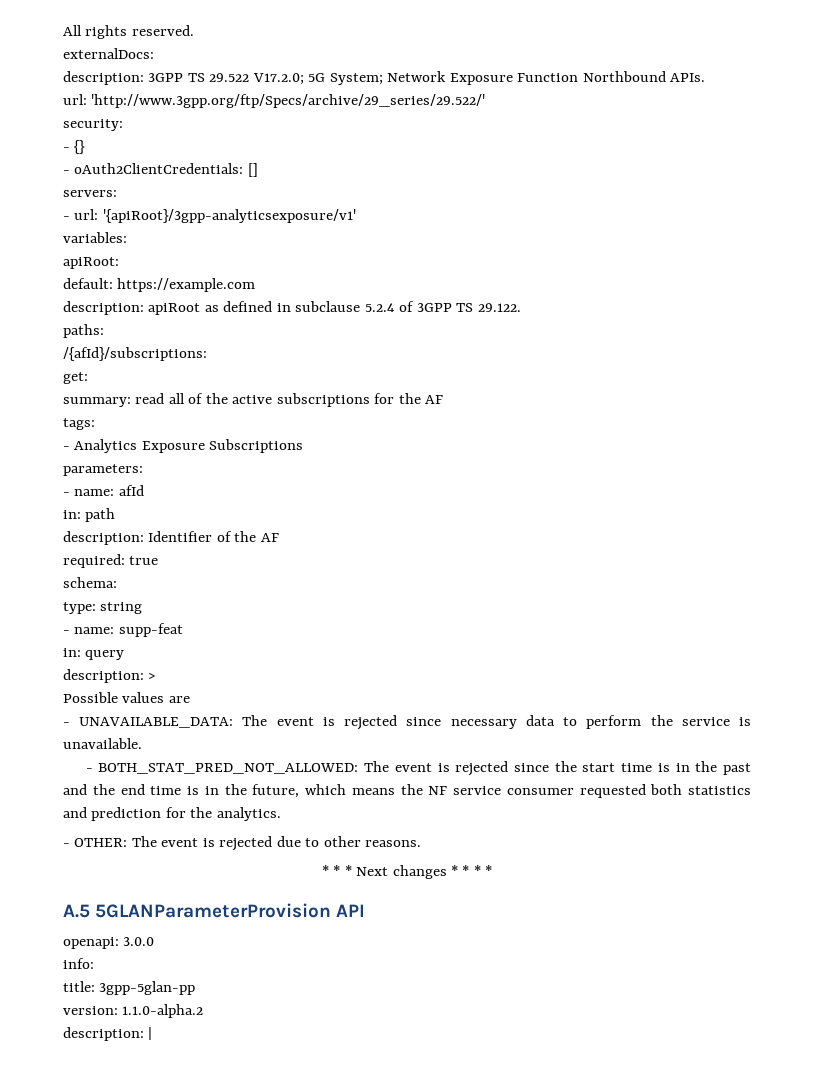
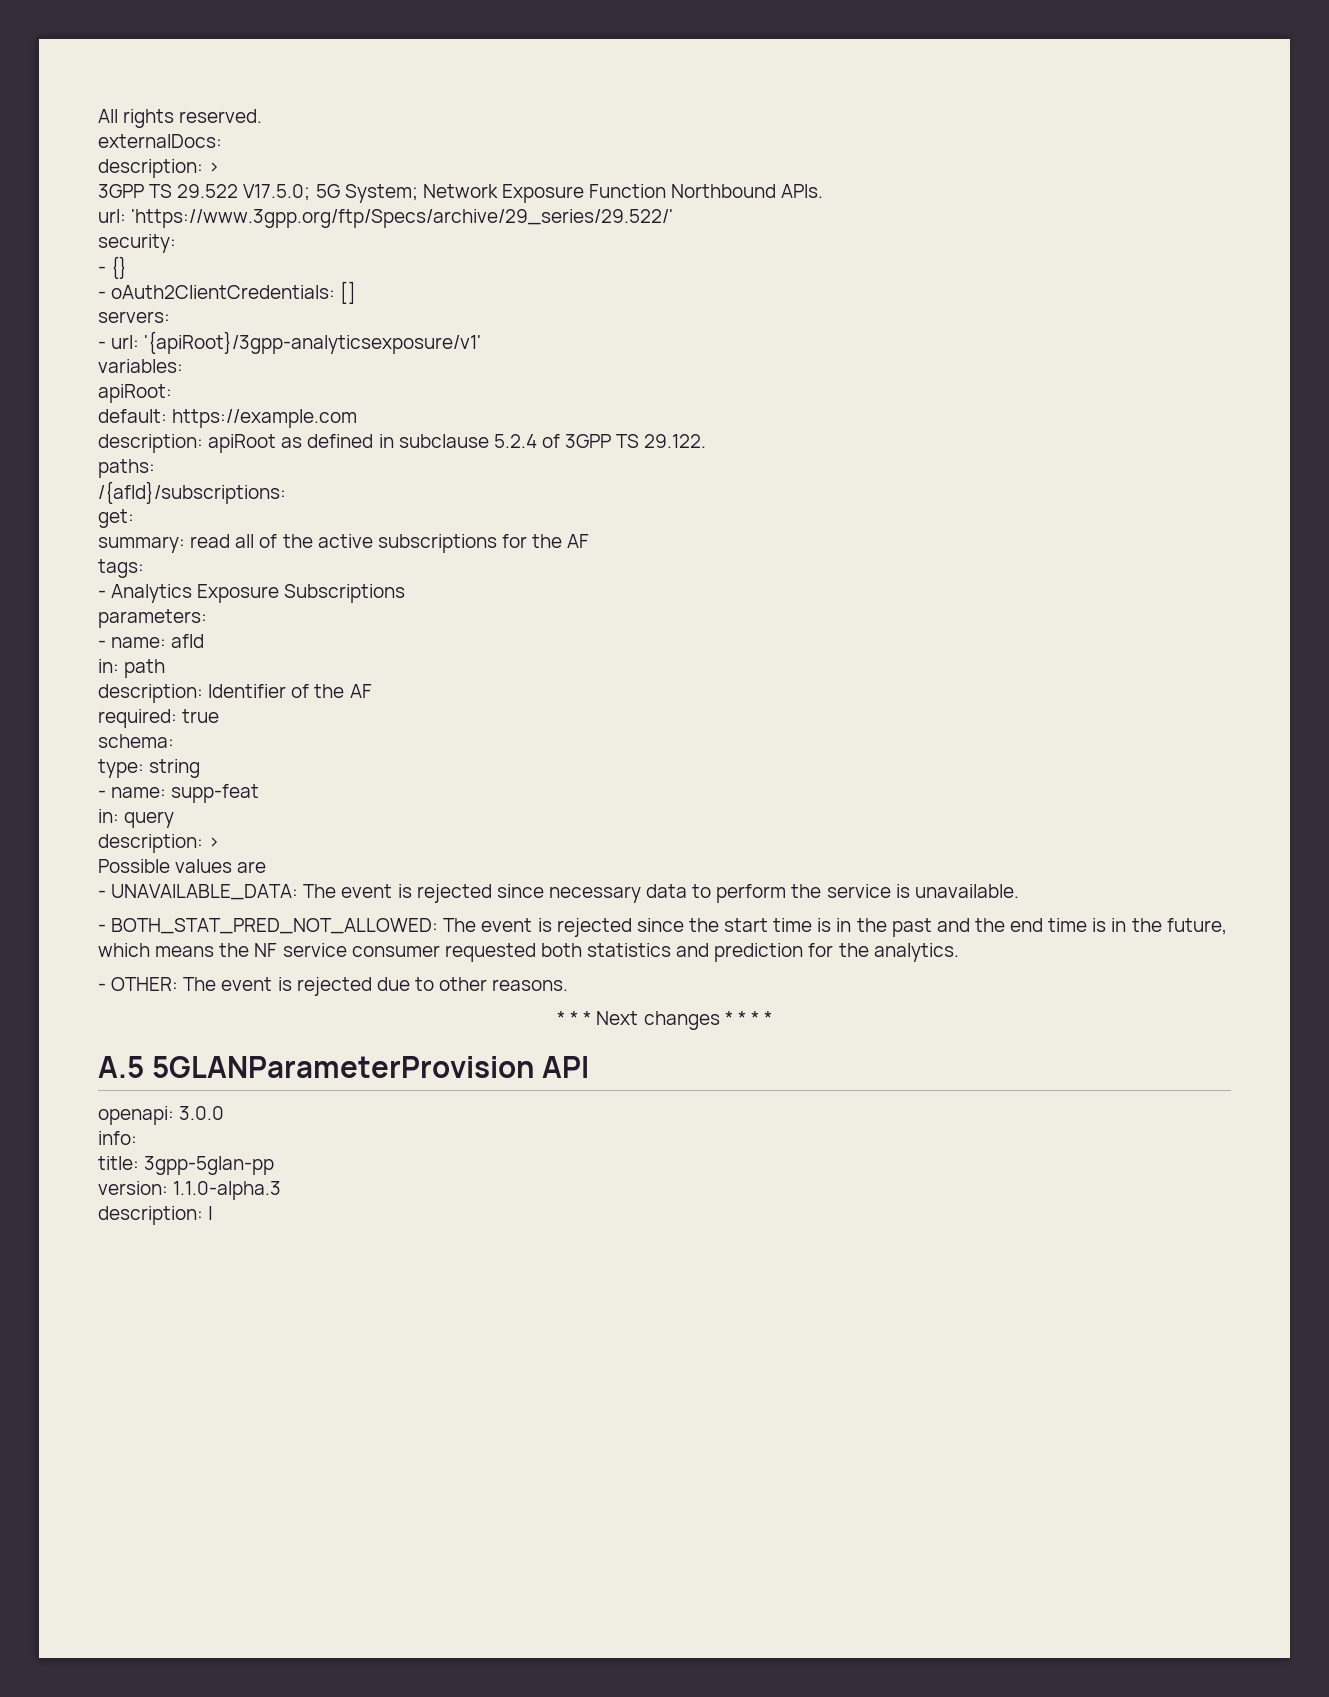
  externalDocs:
- description: 3GPP TS 29.522 V17.2.0; 5G System; Network Exposure Function Northbound APIs.
+ description: >
+ 3GPP TS 29.522 V17.5.0; 5G System; Network Exposure Function Northbound APIs.
- url: 'http://www.3gpp.org/ftp/Specs/archive/29_series/29.522/'
+ url: 'https://www.3gpp.org/ftp/Specs/archive/29_series/29.522/'
- version: 1.1.0-alpha.2
+ version: 1.1.0-alpha.3

